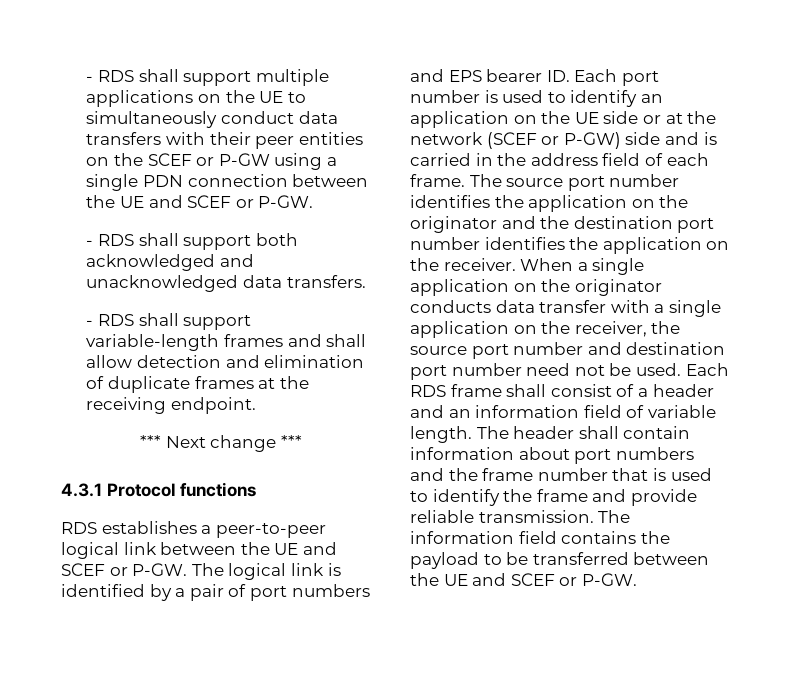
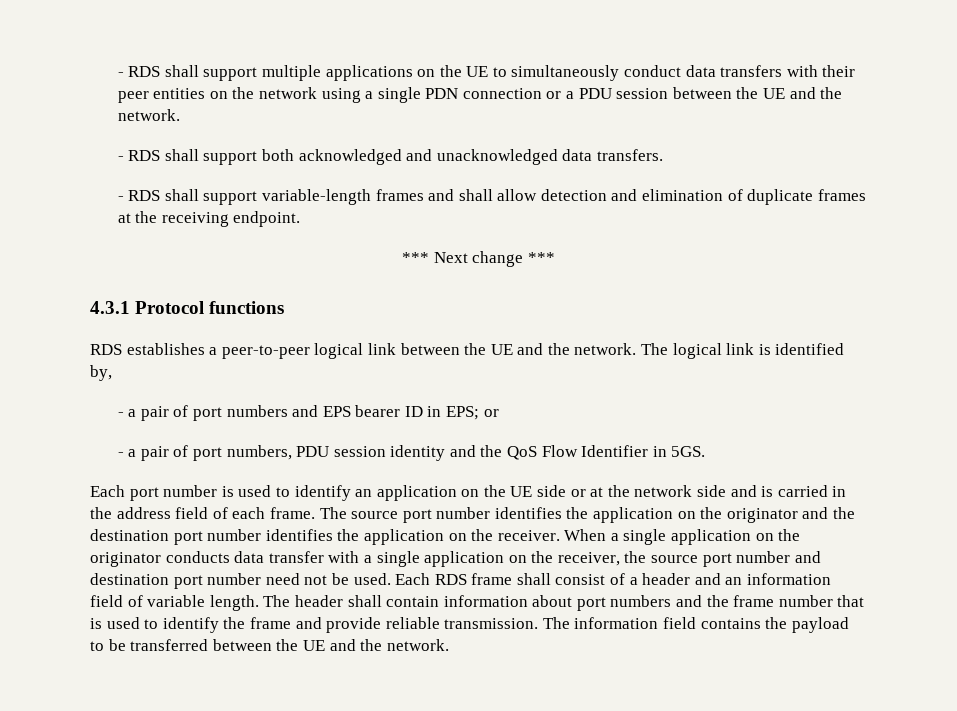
- - RDS shall support multiple applications on the UE to simultaneously conduct data transfers with their peer entities on the SCEF or P-GW using a single PDN connection between the UE and SCEF or P-GW.
+ - RDS shall support multiple applications on the UE to simultaneously conduct data transfers with their peer entities on the network using a single PDN connection or a PDU session between the UE and the network.
- RDS establishes a peer-to-peer logical link between the UE and SCEF or P-GW.
+ RDS establishes a peer-to-peer logical link between the UE and the network.
- The logical link is identified by a pair of port numbers and EPS bearer ID. Each port number is used to identify an application on the UE side or at the network (SCEF or P-GW) side and is carried in the address field of each frame.
+ The logical link is identified by,
+ - a pair of port numbers and EPS bearer ID in EPS; or
+ - a pair of port numbers, PDU session identity and the QoS Flow Identifier in 5GS.
+ Each port number is used to identify an application on the UE side or at the network side and is carried in the address field of each frame.
- The information field contains the payload to be transferred between the UE and SCEF or P-GW.
+ The information field contains the payload to be transferred between the UE and the network.

